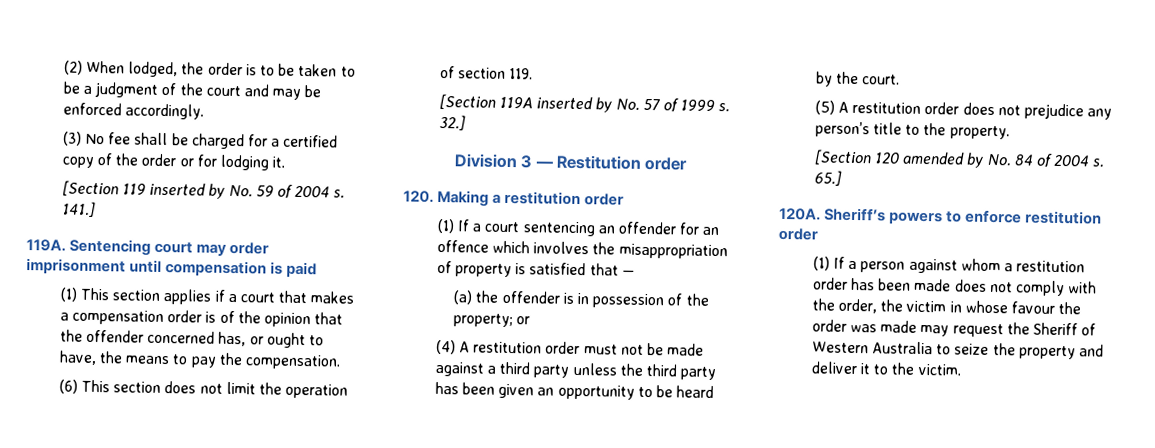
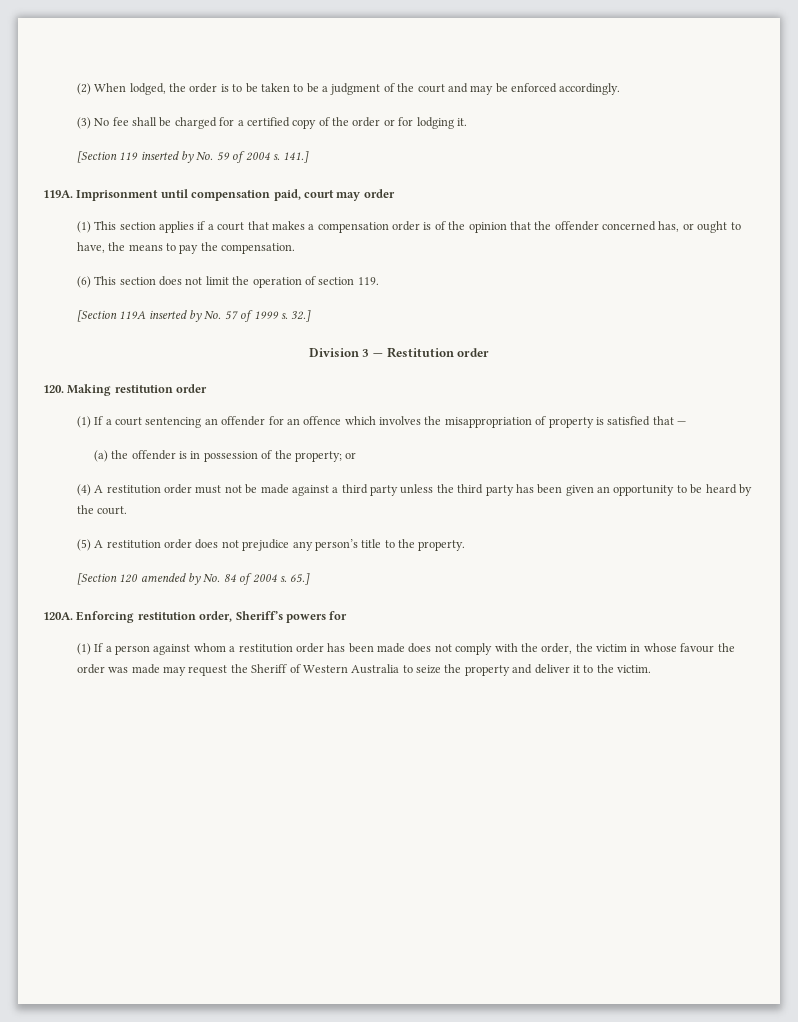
- Sentencing court may order imprisonment until compensation is paid
+ Imprisonment until compensation paid, court may order
- 120. Making a restitution order
+ 120. Making restitution order
- Sheriff’s powers to enforce restitution order
+ Enforcing restitution order, Sheriff’s powers for

